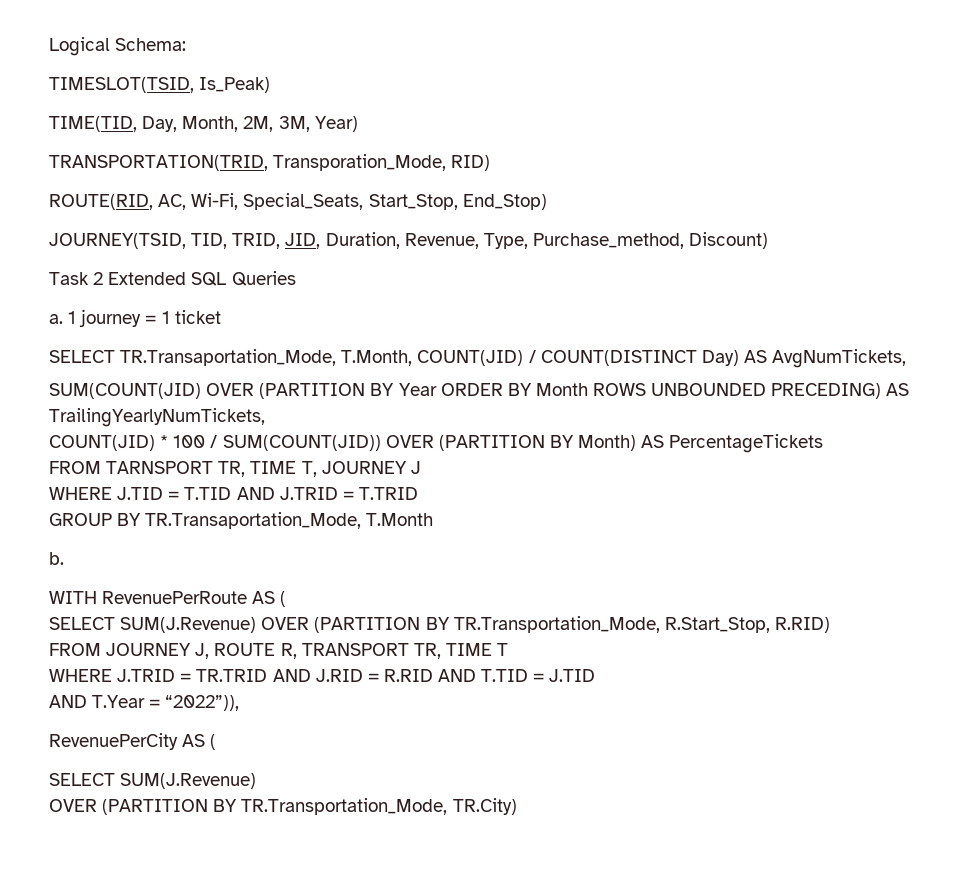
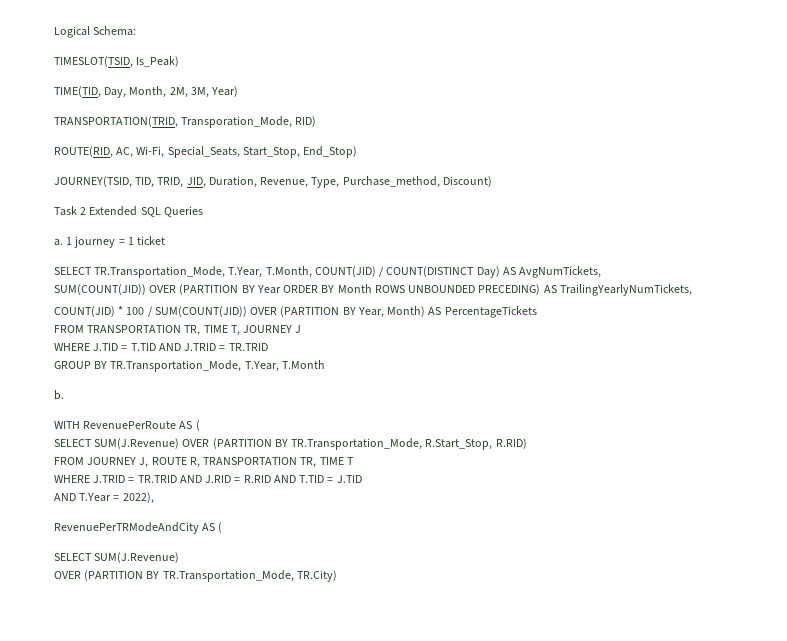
- SELECT TR.Transaportation_Mode, T.Month, COUNT(JID) / COUNT(DISTINCT Day) AS AvgNumTickets,
+ SELECT TR.Transportation_Mode, T.Year, T.Month, COUNT(JID) / COUNT(DISTINCT Day) AS AvgNumTickets,
- SUM(COUNT(JID) OVER (PARTITION BY Year ORDER BY Month ROWS UNBOUNDED PRECEDING) AS TrailingYearlyNumTickets,
+ SUM(COUNT(JID)) OVER (PARTITION BY Year ORDER BY Month ROWS UNBOUNDED PRECEDING) AS TrailingYearlyNumTickets,
- COUNT(JID) * 100 / SUM(COUNT(JID)) OVER (PARTITION BY Month) AS PercentageTickets
+ COUNT(JID) * 100 / SUM(COUNT(JID)) OVER (PARTITION BY Year, Month) AS PercentageTickets
- FROM TARNSPORT TR, TIME T, JOURNEY J
+ FROM TRANSPORTATION TR, TIME T, JOURNEY J
- WHERE J.TID = T.TID AND J.TRID = T.TRID
+ WHERE J.TID = T.TID AND J.TRID = TR.TRID
- GROUP BY TR.Transaportation_Mode, T.Month
+ GROUP BY TR.Transportation_Mode, T.Year, T.Month
- FROM JOURNEY J, ROUTE R, TRANSPORT TR, TIME T
+ FROM JOURNEY J, ROUTE R, TRANSPORTATION TR, TIME T
- AND T.Year = “2022”)),
- RevenuePerCity AS (
+ AND T.Year = 2022),
+ RevenuePerTRModeAndCity AS (

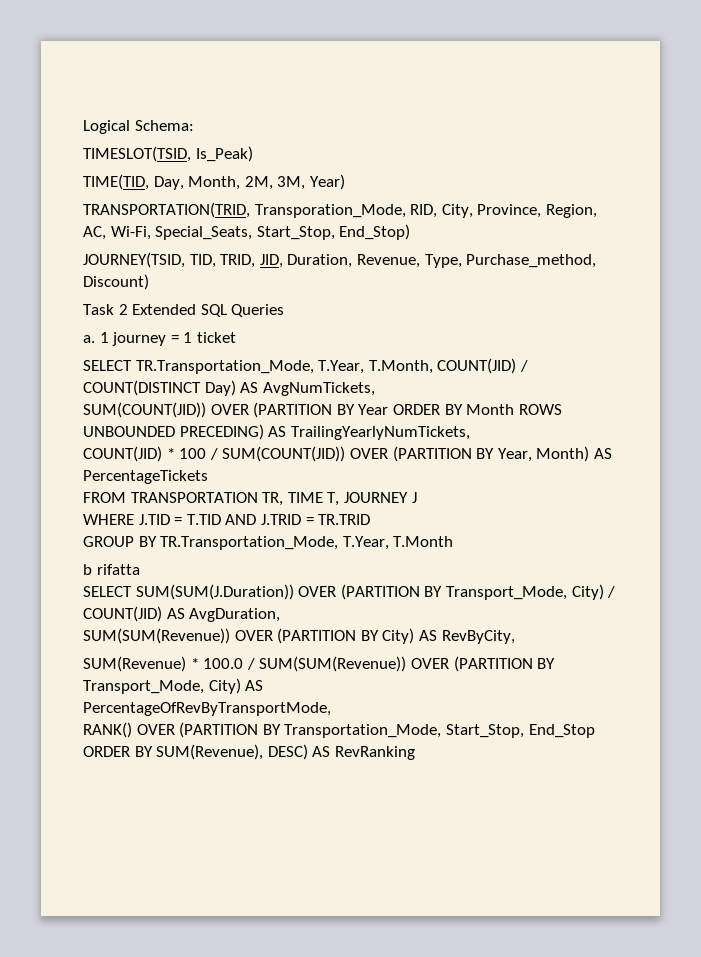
- TRANSPORTATION(TRID, Transporation_Mode, RID)
- ROUTE(RID, AC, Wi-Fi, Special_Seats, Start_Stop, End_Stop)
+ TRANSPORTATION(TRID, Transporation_Mode, RID, City, Province, Region, AC, Wi-Fi, Special_Seats, Start_Stop, End_Stop)
- b.
- WITH RevenuePerRoute AS (
- SELECT SUM(J.Revenue) OVER (PARTITION BY TR.Transportation_Mode, R.Start_Stop, R.RID)
- FROM JOURNEY J, ROUTE R, TRANSPORTATION TR, TIME T
- WHERE J.TRID = TR.TRID AND J.RID = R.RID AND T.TID = J.TID
- AND T.Year = 2022),
- RevenuePerTRModeAndCity AS (
- SELECT SUM(J.Revenue)
- OVER (PARTITION BY TR.Transportation_Mode, TR.City)
+ b rifatta
+ SELECT SUM(SUM(J.Duration)) OVER (PARTITION BY Transport_Mode, City) / COUNT(JID) AS AvgDuration,
+ SUM(SUM(Revenue)) OVER (PARTITION BY City) AS RevByCity,
+ SUM(Revenue) * 100.0 / SUM(SUM(Revenue)) OVER (PARTITION BY Transport_Mode, City) AS
+ PercentageOfRevByTransportMode,
+ RANK() OVER (PARTITION BY Transportation_Mode, Start_Stop, End_Stop ORDER BY SUM(Revenue), DESC) AS RevRanking

